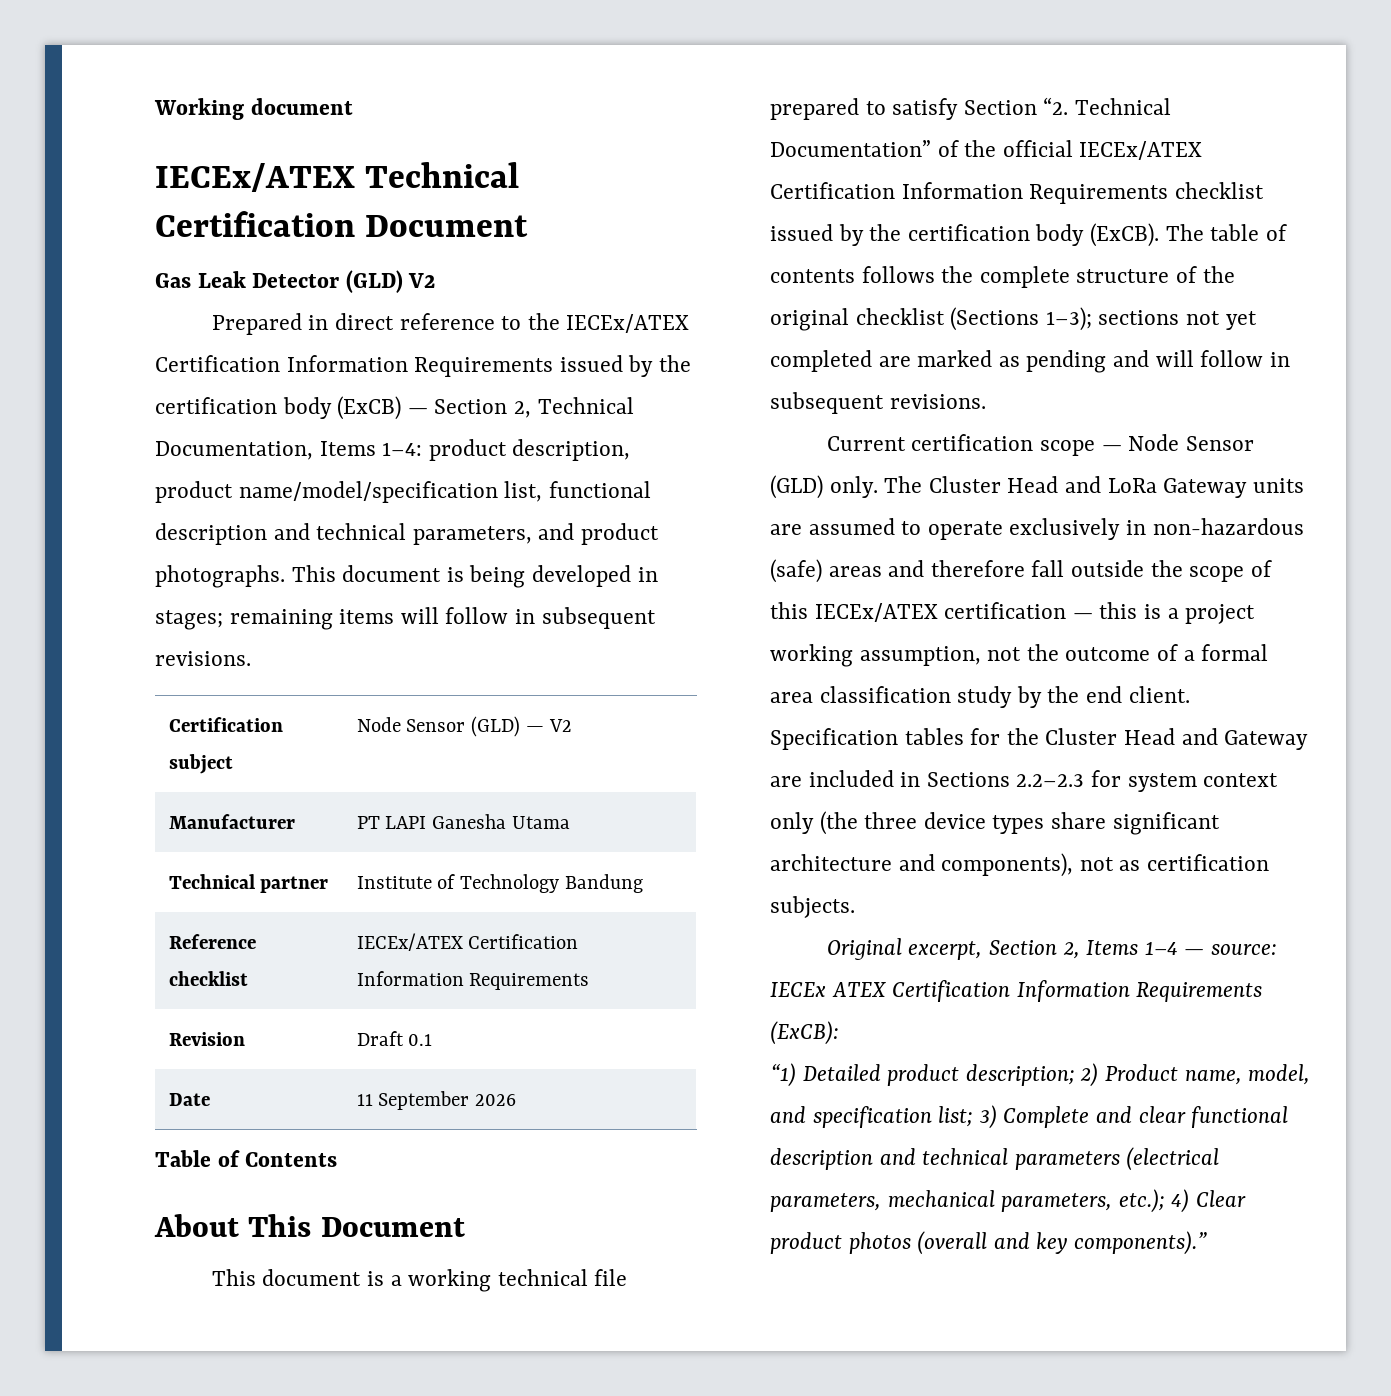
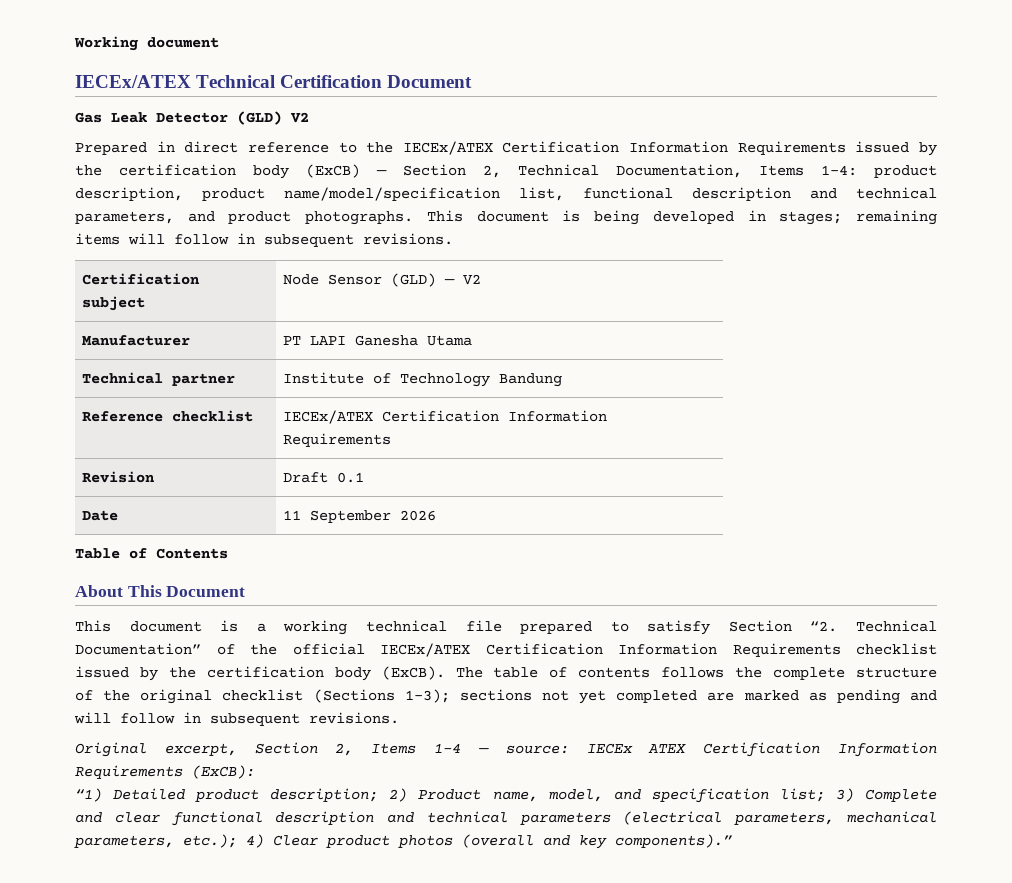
- Current certification scope — Node Sensor (GLD) only. The Cluster Head and LoRa Gateway units are assumed to operate exclusively in non-hazardous (safe) areas and therefore fall outside the scope of this IECEx/ATEX certification — this is a project working assumption, not the outcome of a formal area classification study by the end client. Specification tables for the Cluster Head and Gateway are included in Sections 2.2–2.3 for system context only (the three device types share significant architecture and components), not as certification subjects.

